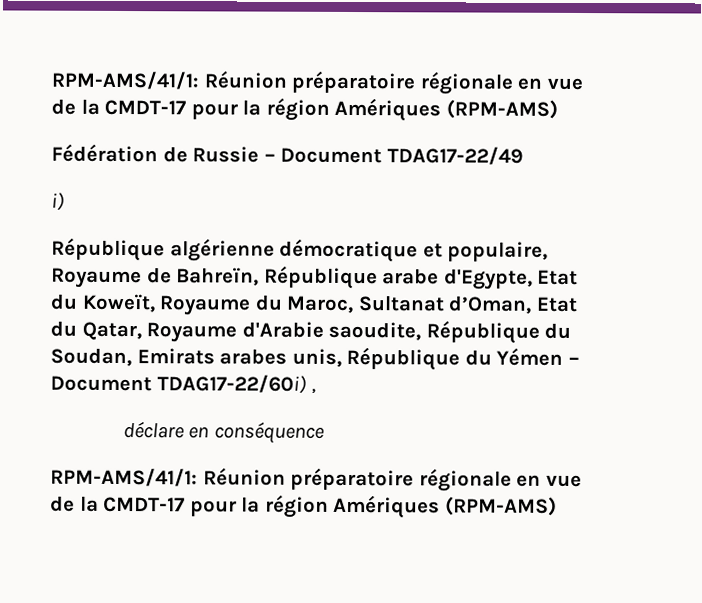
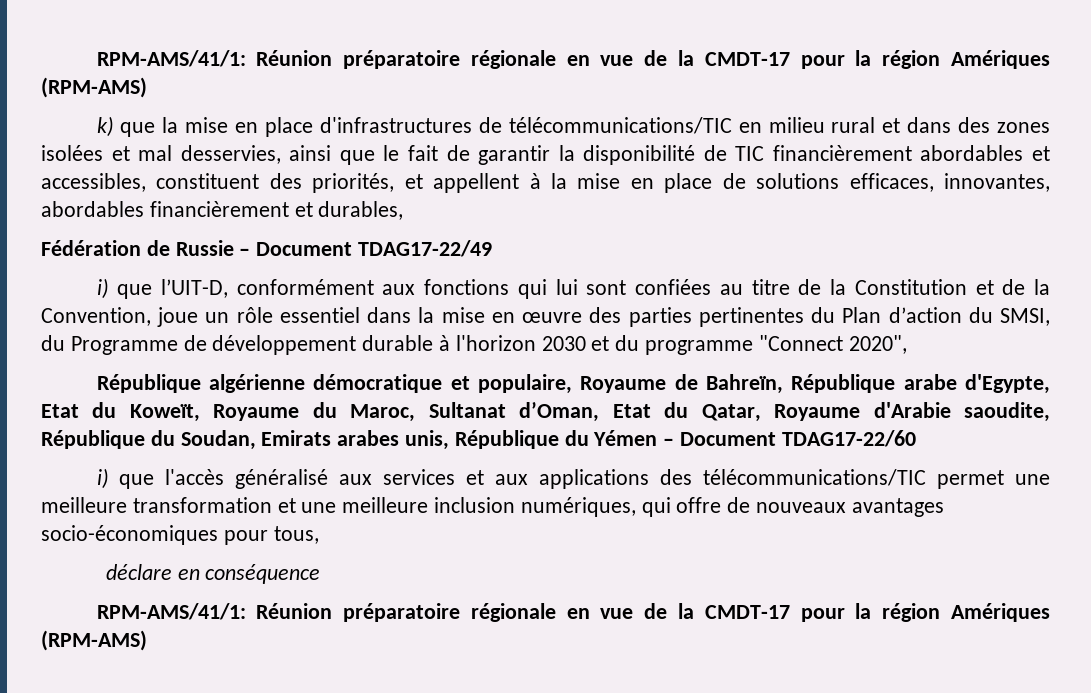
+ k) que la mise en place d'infrastructures de télécommunications/TIC en milieu rural et dans des zones isolées et mal desservies, ainsi que le fait de garantir la disponibilité de TIC financièrement abordables et accessibles, constituent des priorités, et appellent à la mise en place de solutions efficaces, innovantes, abordables financièrement et durables,
- i)
+ i) que l’UIT-D, conformément aux fonctions qui lui sont confiées au titre de la Constitution et de la Convention, joue un rôle essentiel dans la mise en œuvre des parties pertinentes du Plan d’action du SMSI, du Programme de développement durable à l'horizon 2030 et du programme "Connect 2020",
- République algérienne démocratique et populaire, Royaume de Bahreïn, République arabe d'Egypte, Etat du Koweït, Royaume du Maroc, Sultanat d’Oman, Etat du Qatar, Royaume d'Arabie saoudite, République du Soudan, Emirats arabes unis, République du Yémen – Document TDAG17-22/60i) ,
+ République algérienne démocratique et populaire, Royaume de Bahreïn, République arabe d'Egypte, Etat du Koweït, Royaume du Maroc, Sultanat d’Oman, Etat du Qatar, Royaume d'Arabie saoudite, République du Soudan, Emirats arabes unis, République du Yémen – Document TDAG17-22/60
+ i) que l'accès généralisé aux services et aux applications des télécommunications/TIC permet une meilleure transformation et une meilleure inclusion numériques, qui offre de nouveaux avantages socio-économiques pour tous,

